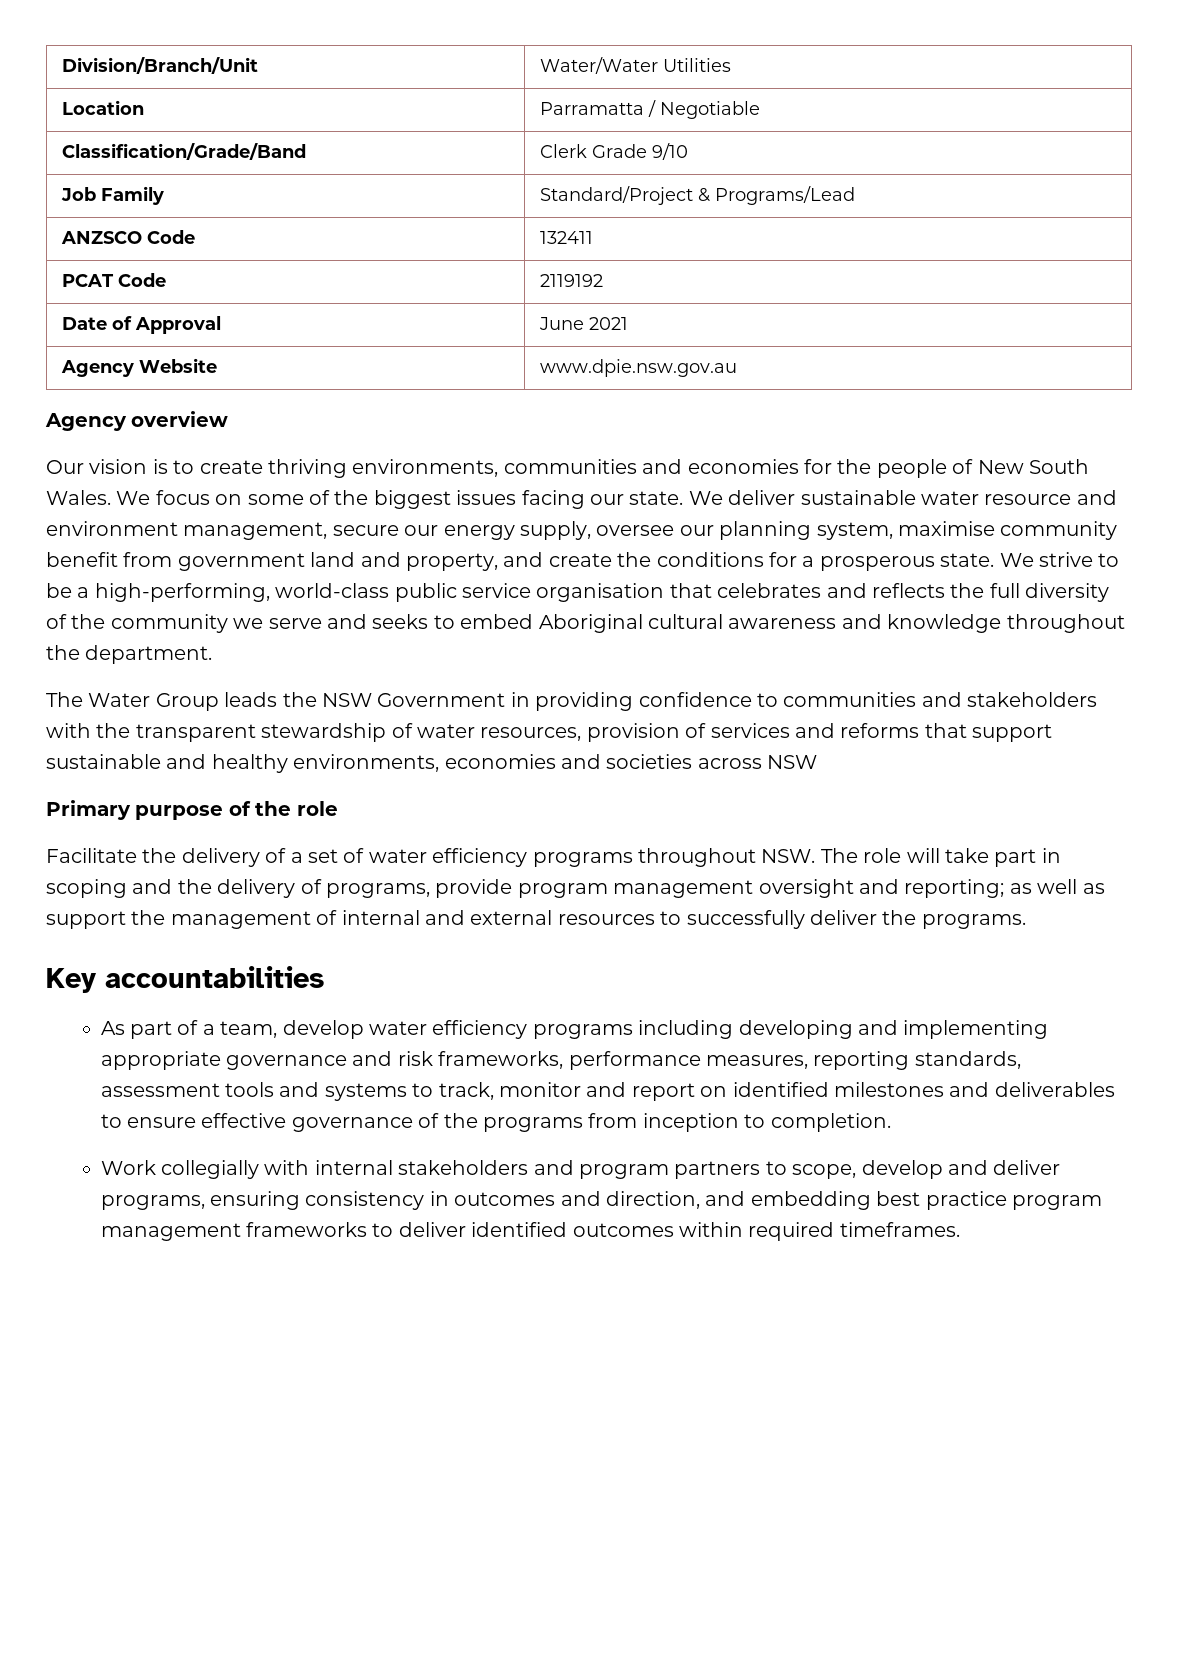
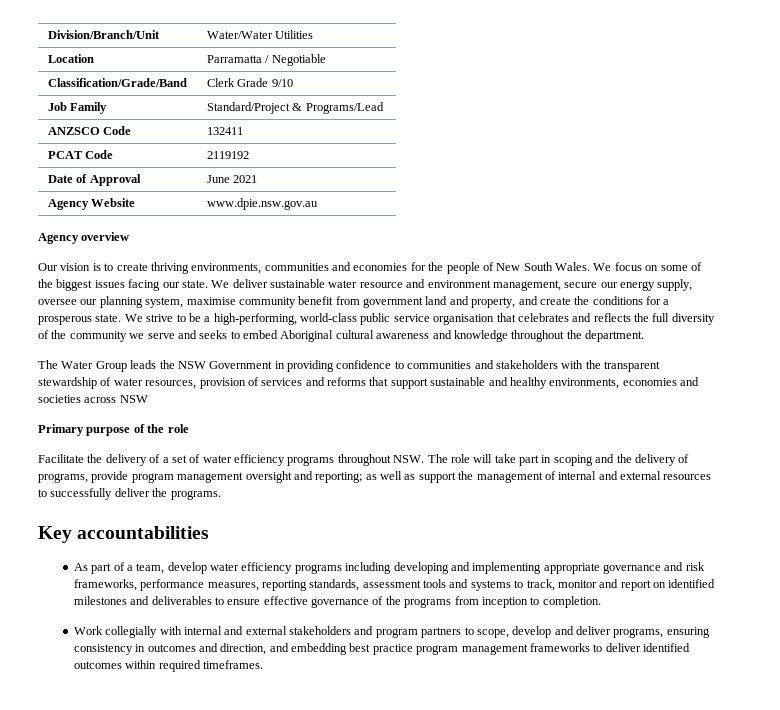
- Work collegially with internal stakeholders and program partners to scope, develop and deliver programs, ensuring consistency in outcomes and direction, and embedding best practice program management frameworks to deliver identified outcomes within required timeframes.
+ Work collegially with internal and external stakeholders and program partners to scope, develop and deliver programs, ensuring consistency in outcomes and direction, and embedding best practice program management frameworks to deliver identified outcomes within required timeframes.

